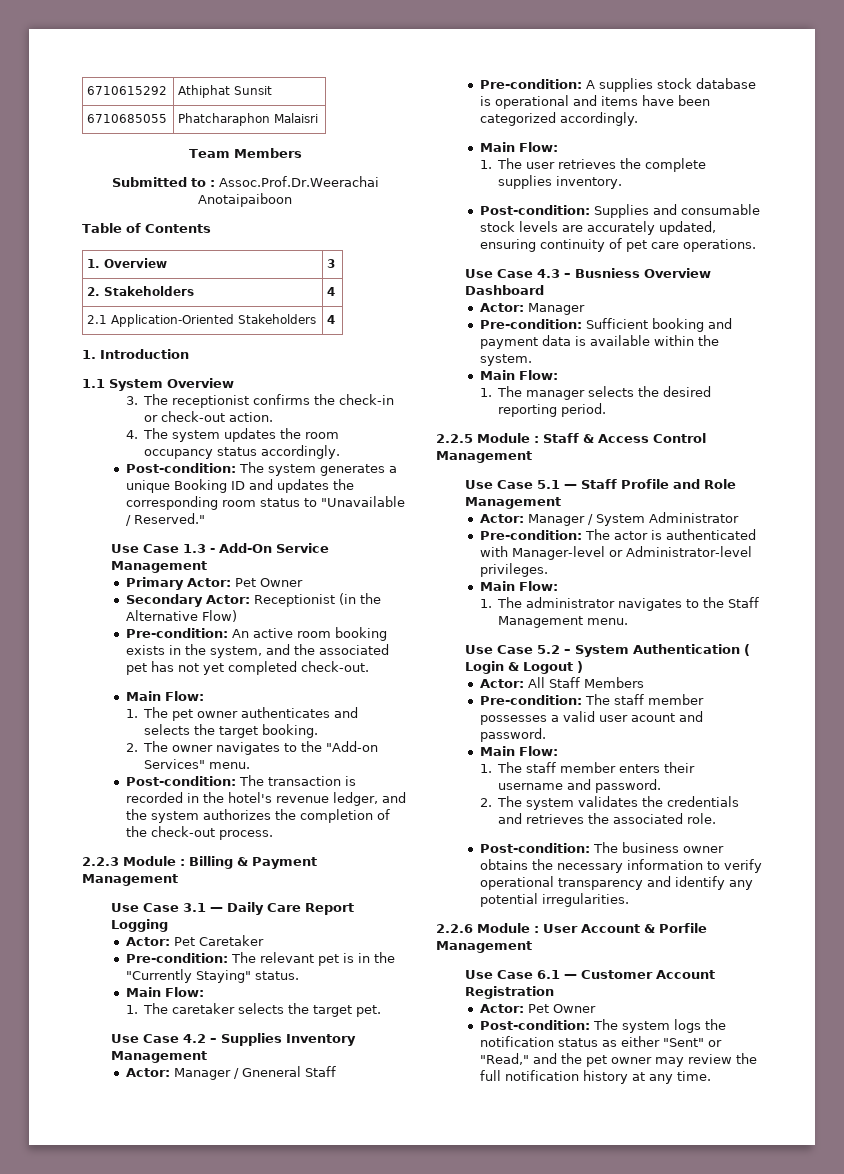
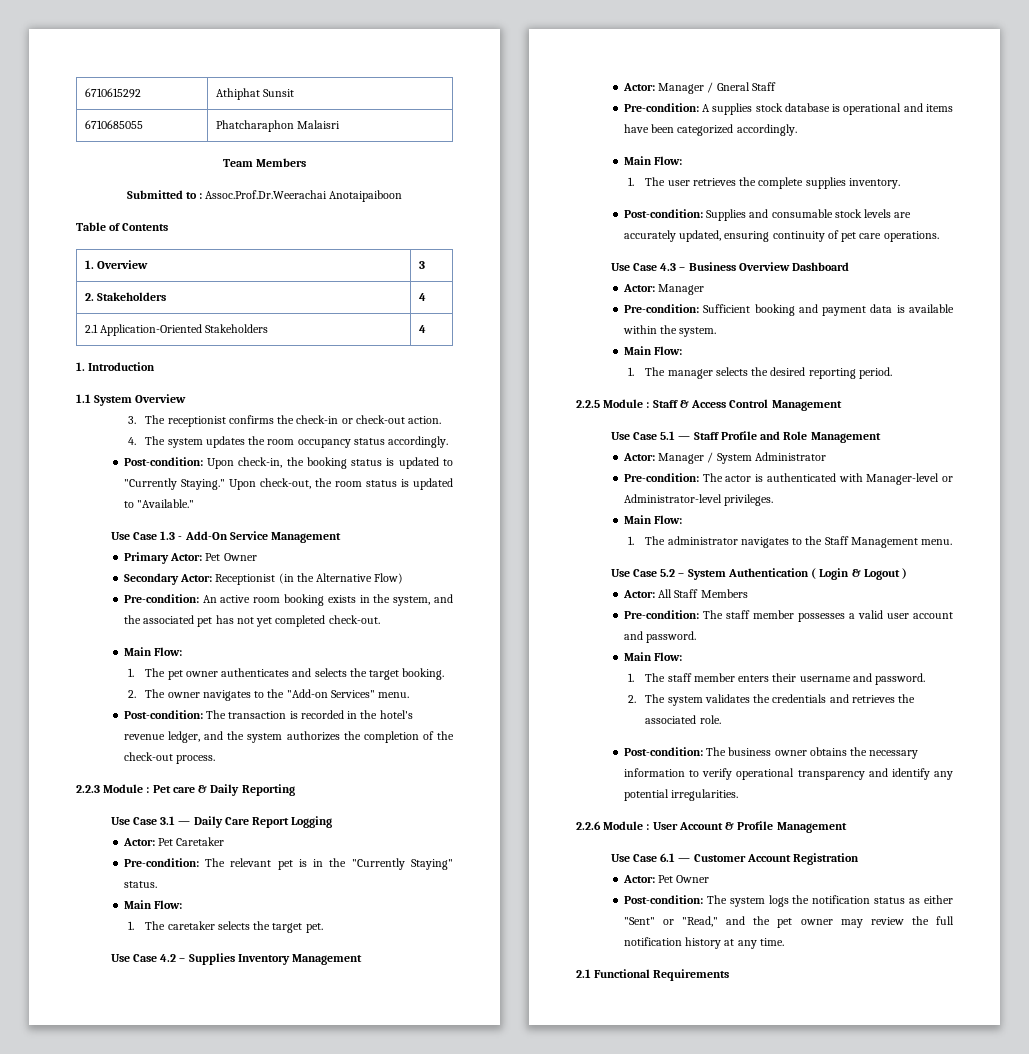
- Post-condition: The system generates a unique Booking ID and updates the corresponding room status to "Unavailable / Reserved."
+ Post-condition: Upon check-in, the booking status is updated to "Currently Staying." Upon check-out, the room status is updated to "Available."
- 2.2.3 Module : Billing & Payment Management
+ 2.2.3 Module : Pet care & Daily Reporting
- Actor: Manager / Gneneral Staff
+ Actor: Manager / Gneral Staff
- Use Case 4.3 – Busniess Overview Dashboard
+ Use Case 4.3 – Business Overview Dashboard
- Pre-condition: The staff member possesses a valid user acount and password.
+ Pre-condition: The staff member possesses a valid user account and password.
- 2.2.6 Module : User Account & Porfile Management
+ 2.2.6 Module : User Account & Profile Management
+ 2.1 Functional Requirements

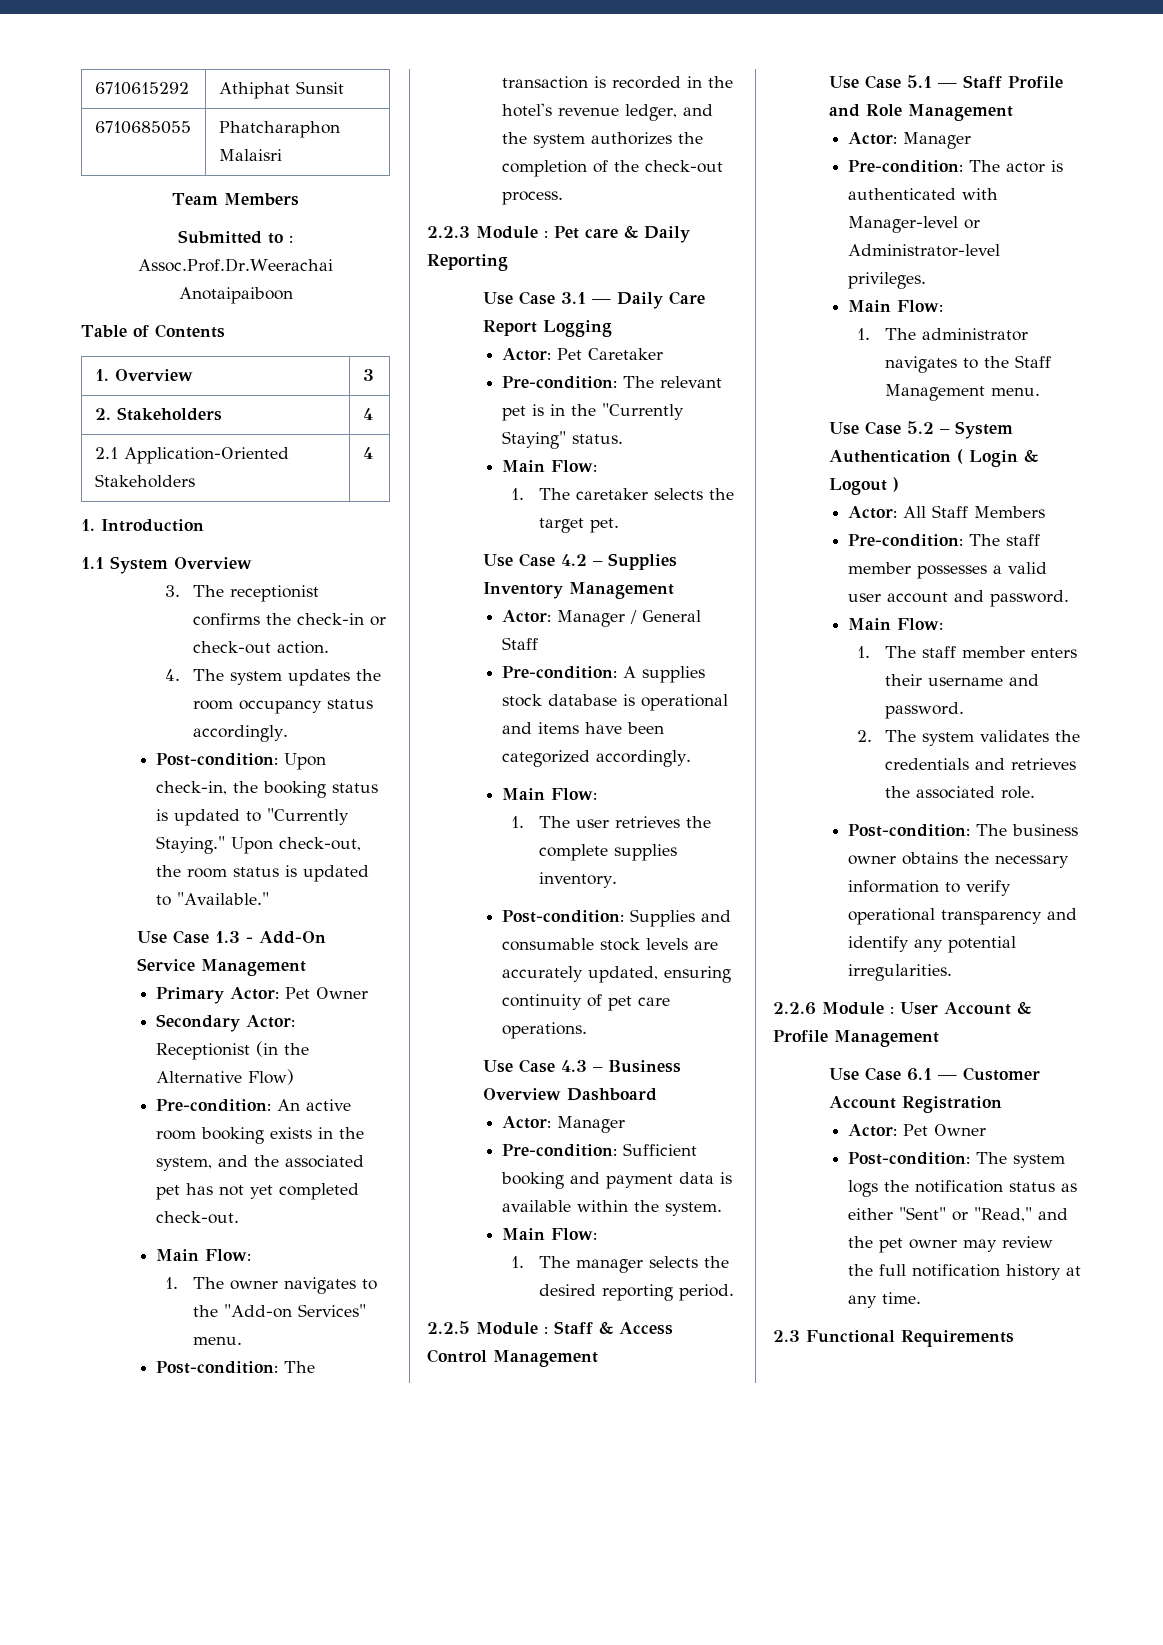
- 1. The pet owner authenticates and selects the target booking.
- 2. The owner navigates to the "Add-on Services" menu.
+ 1. The owner navigates to the "Add-on Services" menu.
- Actor: Manager / Gneral Staff
+ Actor: Manager / General Staff
  Use Case 5.1 — Staff Profile and Role Management
- Actor: Manager / System Administrator
+ Actor: Manager
- 2.1 Functional Requirements
+ 2.3 Functional Requirements

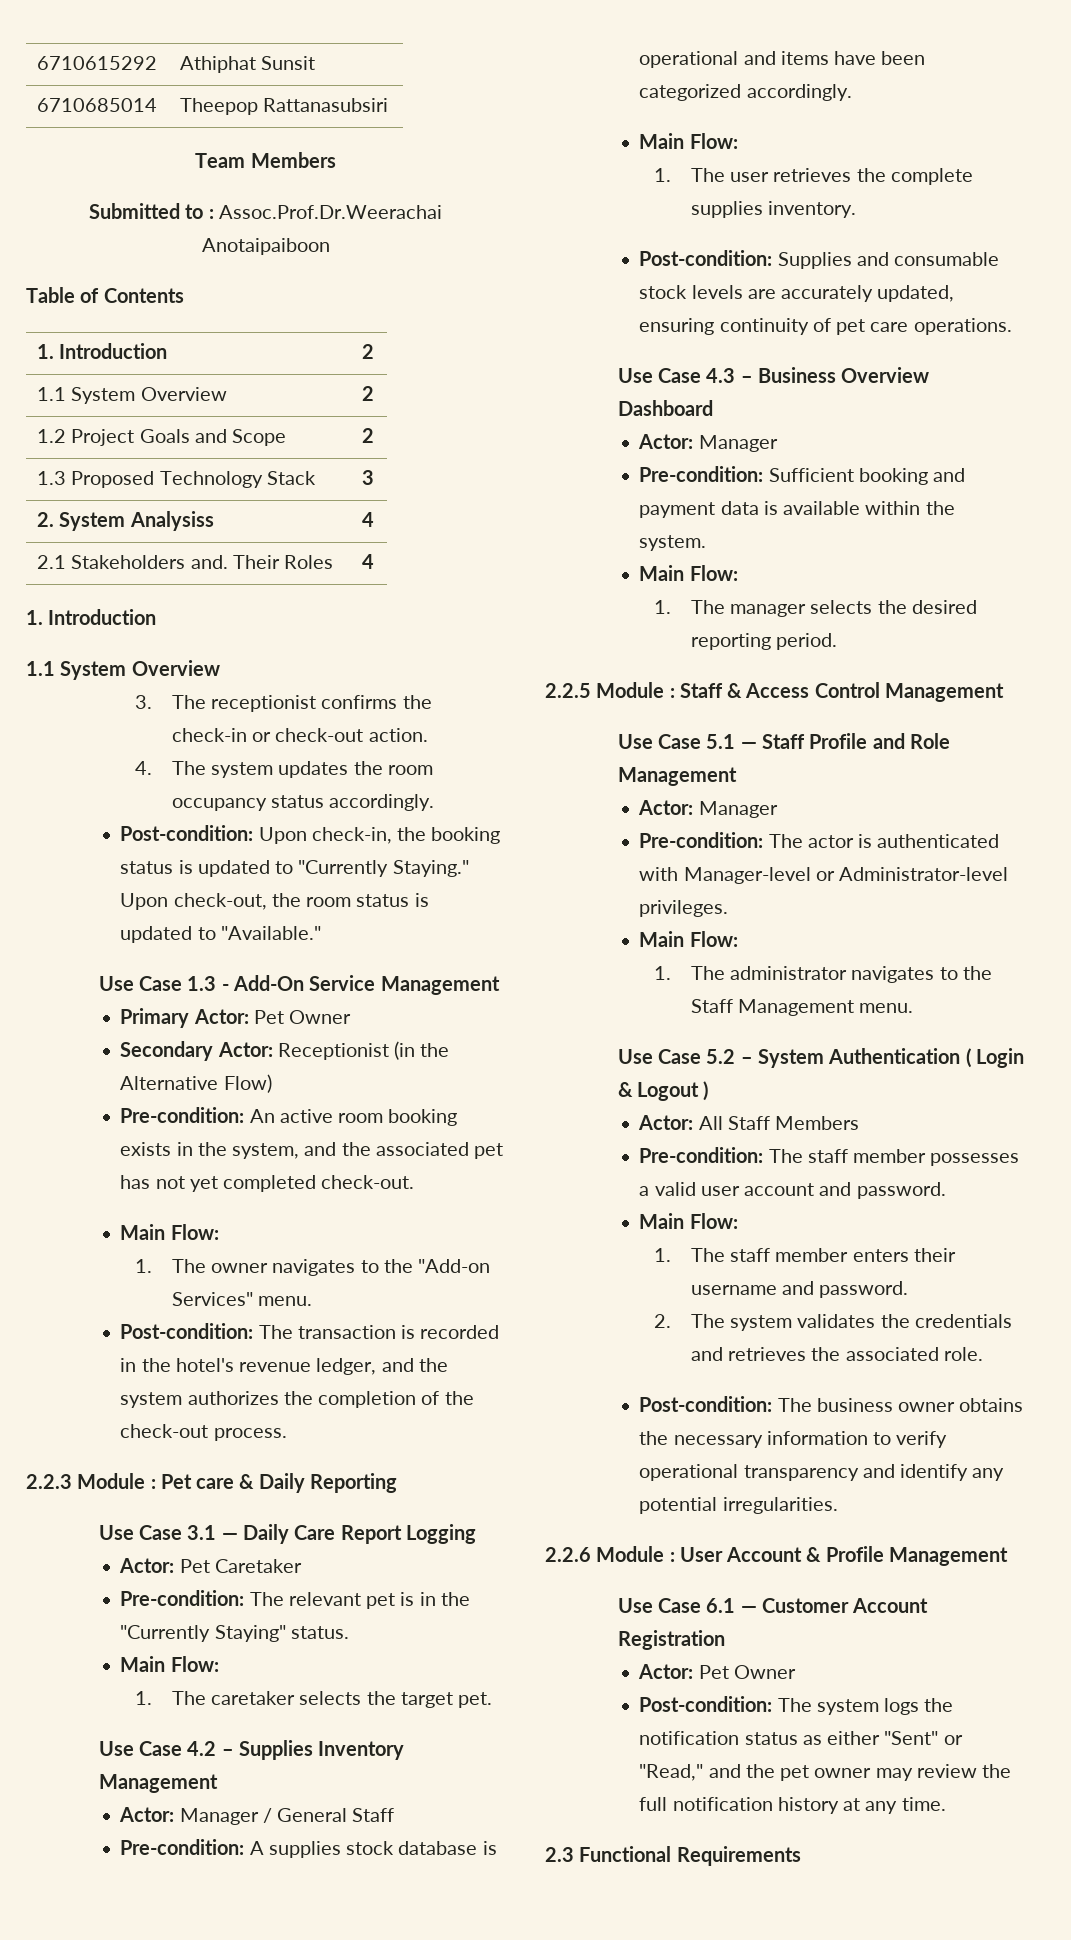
- 6710685055 | Phatcharaphon Malaisri
+ 6710685014 | Theepop Rattanasubsiri
- 1. Overview | 3
+ 1. Introduction | 2
+ 1.1 System Overview | 2
+ 1.2 Project Goals and Scope | 2
+ 1.3 Proposed Technology Stack | 3
- 2. Stakeholders | 4
+ 2. System Analysiss | 4
- 2.1 Application-Oriented Stakeholders | 4
+ 2.1 Stakeholders and. Their Roles | 4

